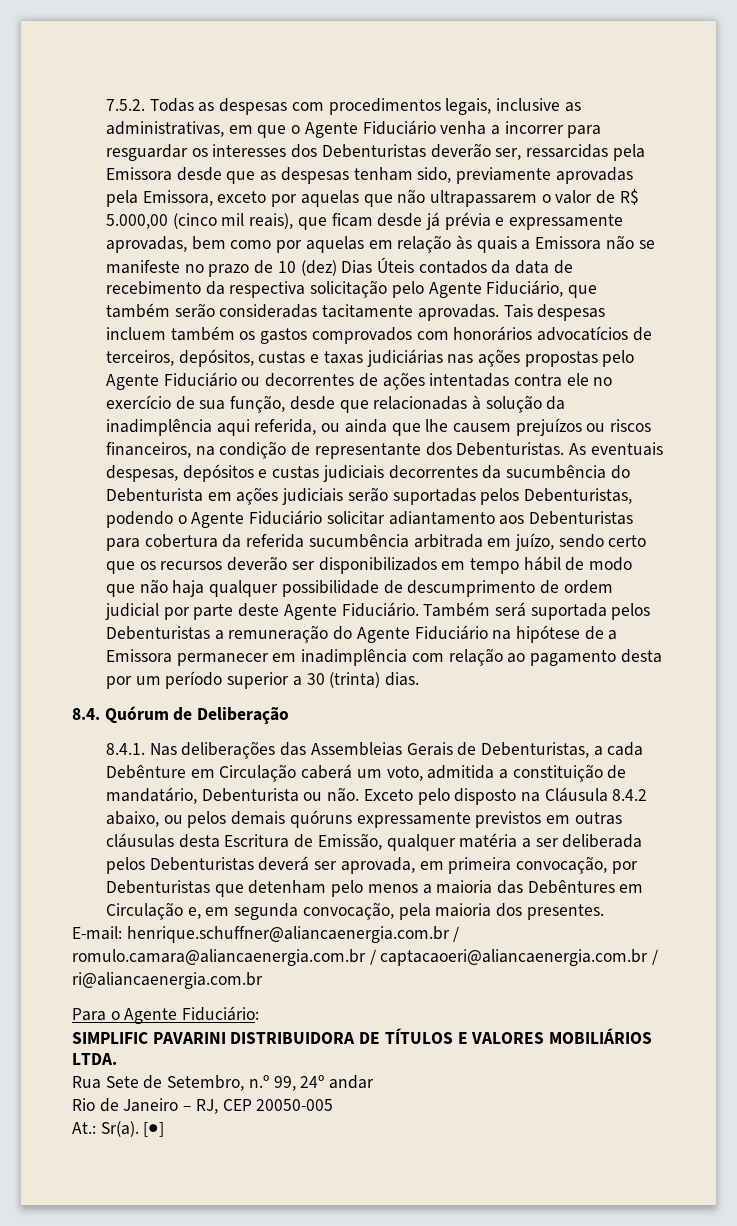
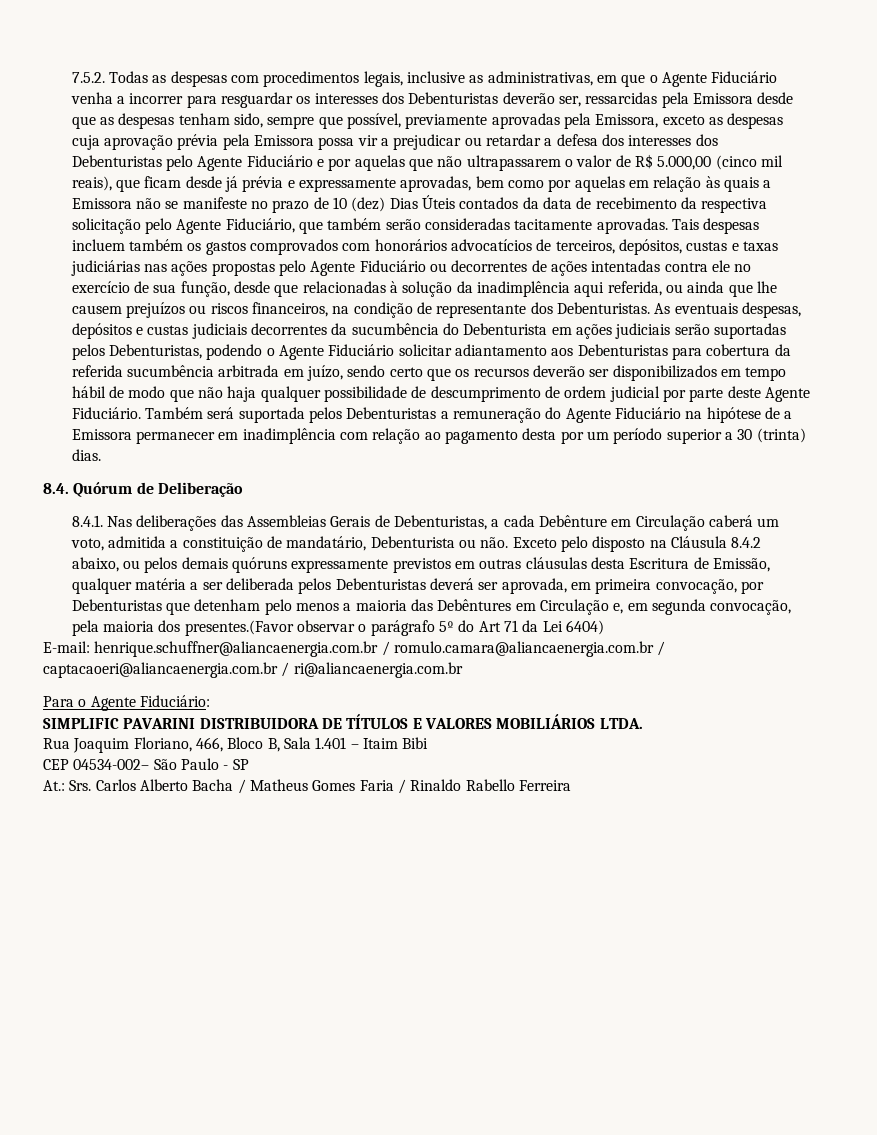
- 7.5.2. Todas as despesas com procedimentos legais, inclusive as administrativas, em que o Agente Fiduciário venha a incorrer para resguardar os interesses dos Debenturistas deverão ser, ressarcidas pela Emissora desde que as despesas tenham sido, previamente aprovadas pela Emissora, exceto por aquelas que não ultrapassarem o valor de R$ 5.000,00 (cinco mil reais), que ficam desde já prévia e expressamente aprovadas, bem como por aquelas em relação às quais a Emissora não se manifeste no prazo de 10 (dez) Dias Úteis contados da data de recebimento da respectiva solicitação pelo Agente Fiduciário, que também serão consideradas tacitamente aprovadas.
+ 7.5.2. Todas as despesas com procedimentos legais, inclusive as administrativas, em que o Agente Fiduciário venha a incorrer para resguardar os interesses dos Debenturistas deverão ser, ressarcidas pela Emissora desde que as despesas tenham sido, sempre que possível, previamente aprovadas pela Emissora, exceto as despesas cuja aprovação prévia pela Emissora possa vir a prejudicar ou retardar a defesa dos interesses dos Debenturistas pelo Agente Fiduciário e por aquelas que não ultrapassarem o valor de R$ 5.000,00 (cinco mil reais), que ficam desde já prévia e expressamente aprovadas, bem como por aquelas em relação às quais a Emissora não se manifeste no prazo de 10 (dez) Dias Úteis contados da data de recebimento da respectiva solicitação pelo Agente Fiduciário, que também serão consideradas tacitamente aprovadas.
- Exceto pelo disposto na Cláusula 8.4.2 abaixo, ou pelos demais quóruns expressamente previstos em outras cláusulas desta Escritura de Emissão, qualquer matéria a ser deliberada pelos Debenturistas deverá ser aprovada, em primeira convocação, por Debenturistas que detenham pelo menos a maioria das Debêntures em Circulação e, em segunda convocação, pela maioria dos presentes.
+ Exceto pelo disposto na Cláusula 8.4.2 abaixo, ou pelos demais quóruns expressamente previstos em outras cláusulas desta Escritura de Emissão, qualquer matéria a ser deliberada pelos Debenturistas deverá ser aprovada, em primeira convocação, por Debenturistas que detenham pelo menos a maioria das Debêntures em Circulação e, em segunda convocação, pela maioria dos presentes.(Favor observar o parágrafo 5º do Art 71 da Lei 6404)
- Rua Sete de Setembro, n.º 99, 24º andar
- Rio de Janeiro – RJ, CEP 20050-005
- At.: Sr(a). [●]
+ Rua Joaquim Floriano, 466, Bloco B, Sala 1.401 – Itaim Bibi
+ CEP 04534-002– São Paulo - SP
+ At.: Srs. Carlos Alberto Bacha / Matheus Gomes Faria / Rinaldo Rabello Ferreira

